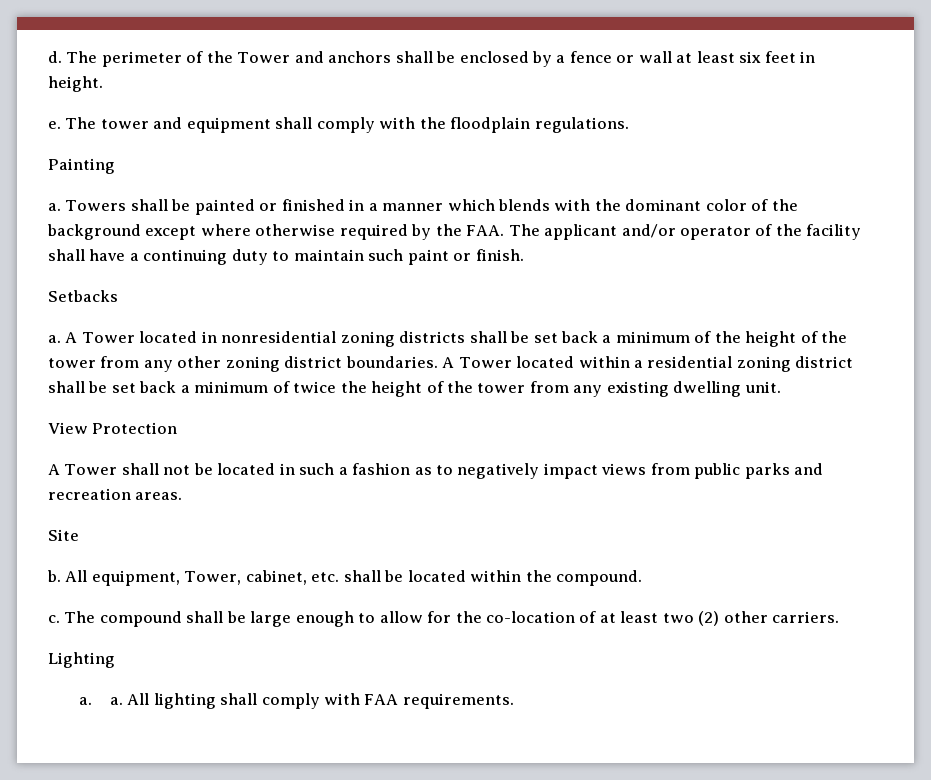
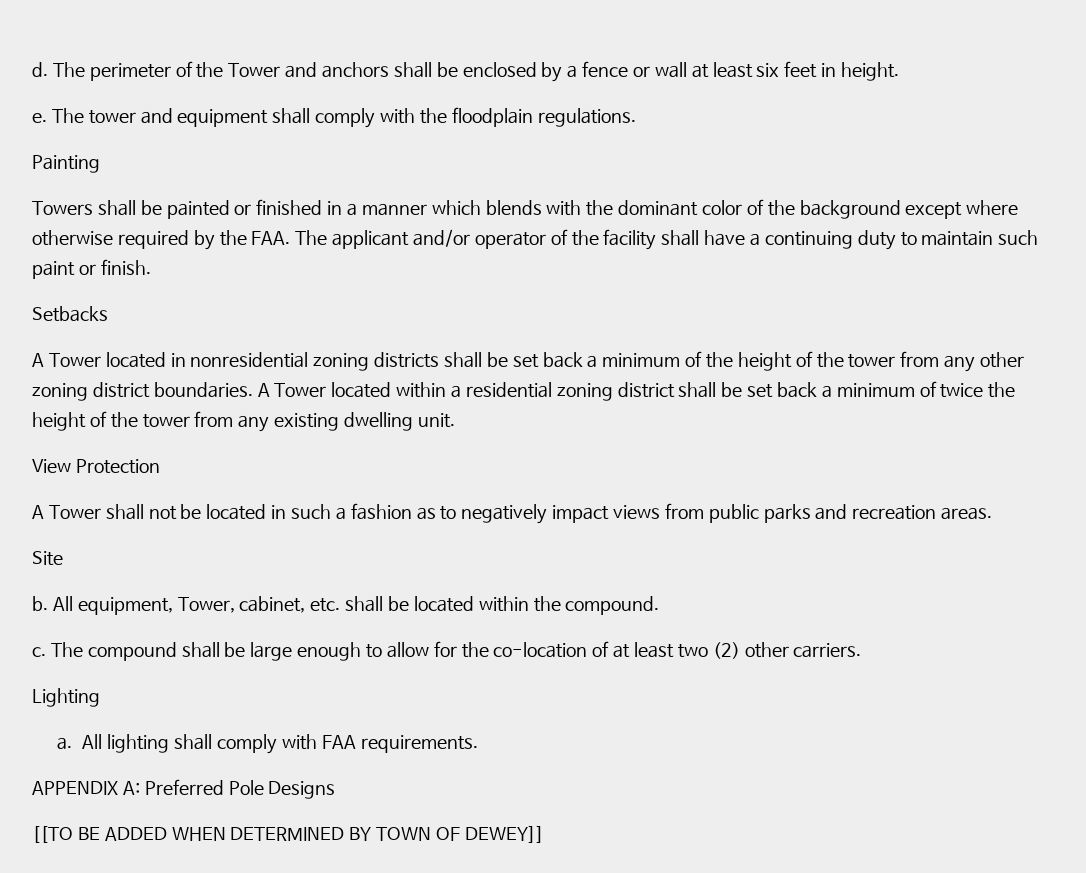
  Painting
- a. Towers shall be painted or finished in a manner which blends with the dominant color of the background except where otherwise required by the FAA. The applicant and/or operator of the facility shall have a continuing duty to maintain such paint or finish.
+ Towers shall be painted or finished in a manner which blends with the dominant color of the background except where otherwise required by the FAA. The applicant and/or operator of the facility shall have a continuing duty to maintain such paint or finish.
  Setbacks
- a. A Tower located in nonresidential zoning districts shall be set back a minimum of the height of the tower from any other zoning district boundaries.
+ A Tower located in nonresidential zoning districts shall be set back a minimum of the height of the tower from any other zoning district boundaries.
- a. a.
+ a.
+ APPENDIX A: Preferred Pole Designs
+ [[TO BE ADDED WHEN DETERMINED BY TOWN OF DEWEY]]

